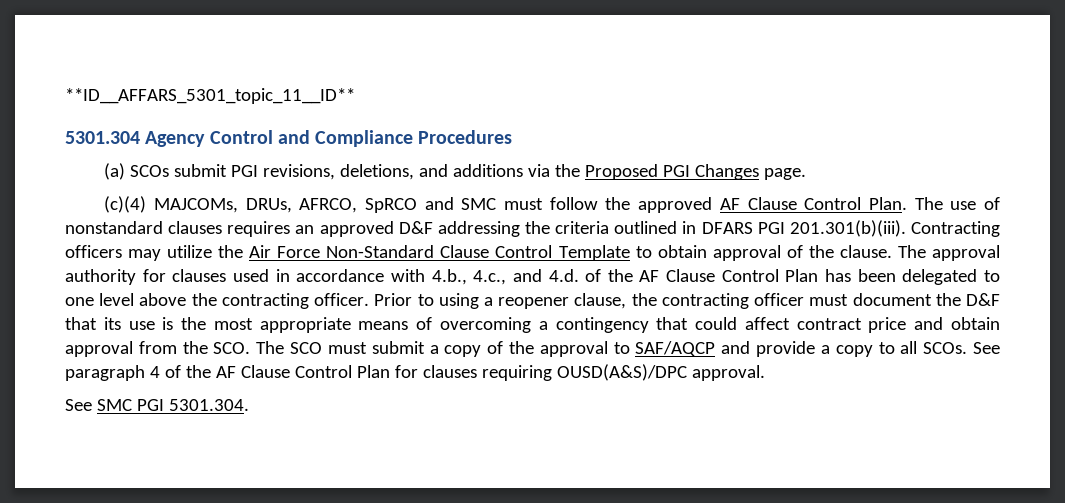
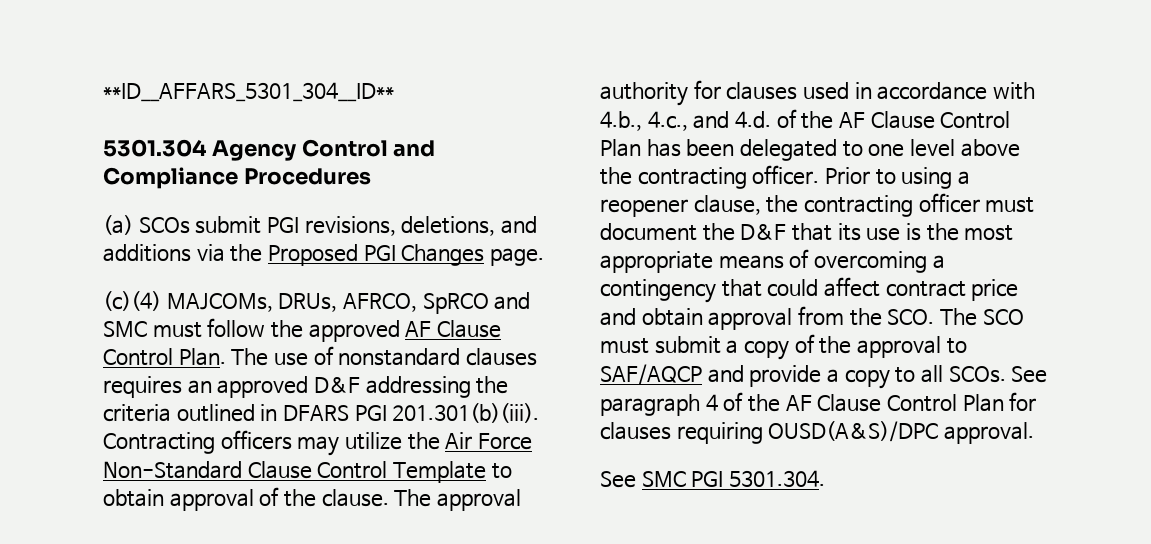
- **ID__AFFARS_5301_topic_11__ID**
+ **ID__AFFARS_5301_304__ID**

